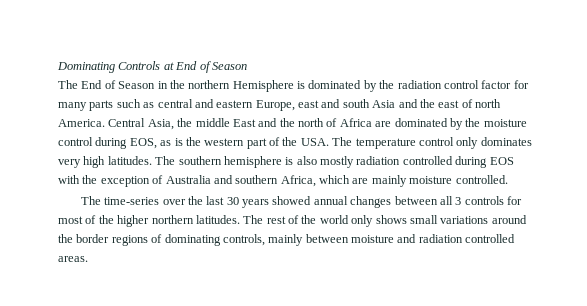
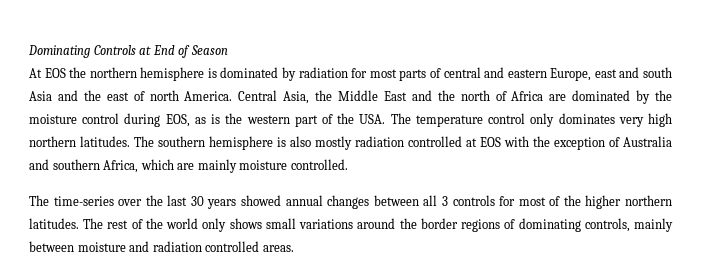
- The End of Season in the northern Hemisphere is dominated by the radiation control factor for many parts such as central and eastern Europe, east and south Asia and the east of north America.
+ At EOS the northern hemisphere is dominated by radiation for most parts of central and eastern Europe, east and south Asia and the east of north America.
- Central Asia, the middle East and the north of Africa are dominated by the moisture control during EOS, as is the western part of the USA. The temperature control only dominates very high latitudes.
+ Central Asia, the Middle East and the north of Africa are dominated by the moisture control during EOS, as is the western part of the USA. The temperature control only dominates very high northern latitudes.
- The southern hemisphere is also mostly radiation controlled during EOS with the exception of Australia and southern Africa, which are mainly moisture controlled.
+ The southern hemisphere is also mostly radiation controlled at EOS with the exception of Australia and southern Africa, which are mainly moisture controlled.

